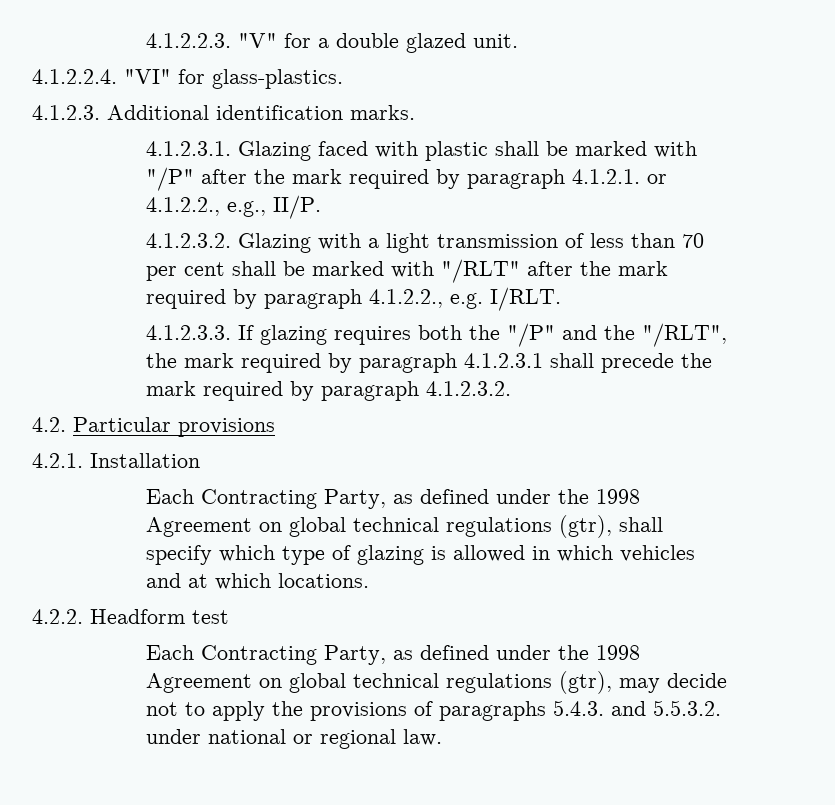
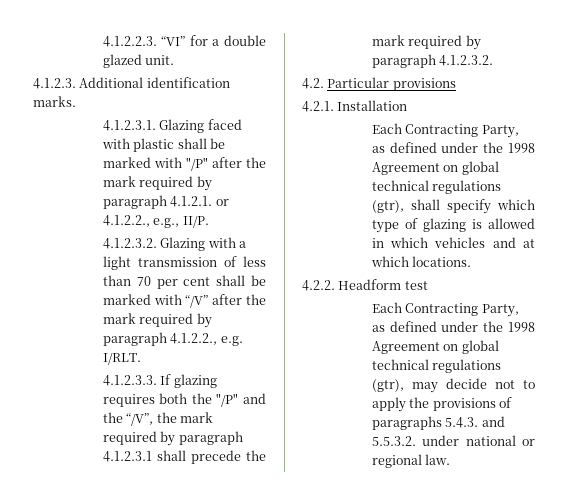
- 4.1.2.2.3. "V" for a double glazed unit.
+ 4.1.2.2.3. “VI” for a double glazed unit.
- 4.1.2.2.4. "VI" for glass-plastics.
- 4.1.2.3.2. Glazing with a light transmission of less than 70 per cent shall be marked with "/RLT" after the mark required by paragraph 4.1.2.2., e.g. I/RLT.
+ 4.1.2.3.2. Glazing with a light transmission of less than 70 per cent shall be marked with “/V” after the mark required by paragraph 4.1.2.2., e.g. I/RLT.
- 4.1.2.3.3. If glazing requires both the "/P" and the "/RLT", the mark required by paragraph 4.1.2.3.1 shall precede the mark required by paragraph 4.1.2.3.2.
+ 4.1.2.3.3. If glazing requires both the "/P" and the “/V”, the mark required by paragraph 4.1.2.3.1 shall precede the mark required by paragraph 4.1.2.3.2.

